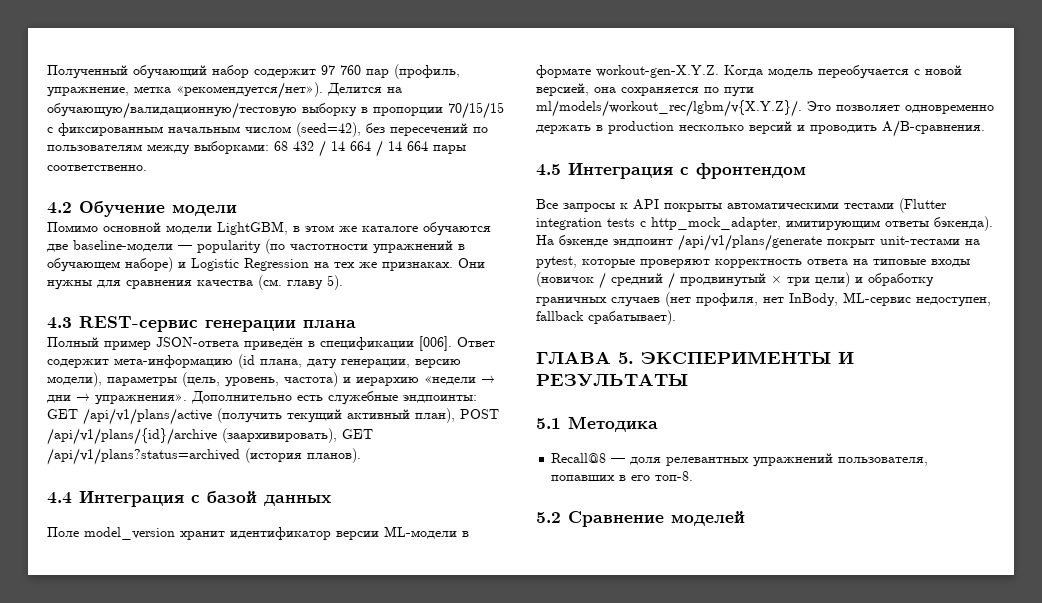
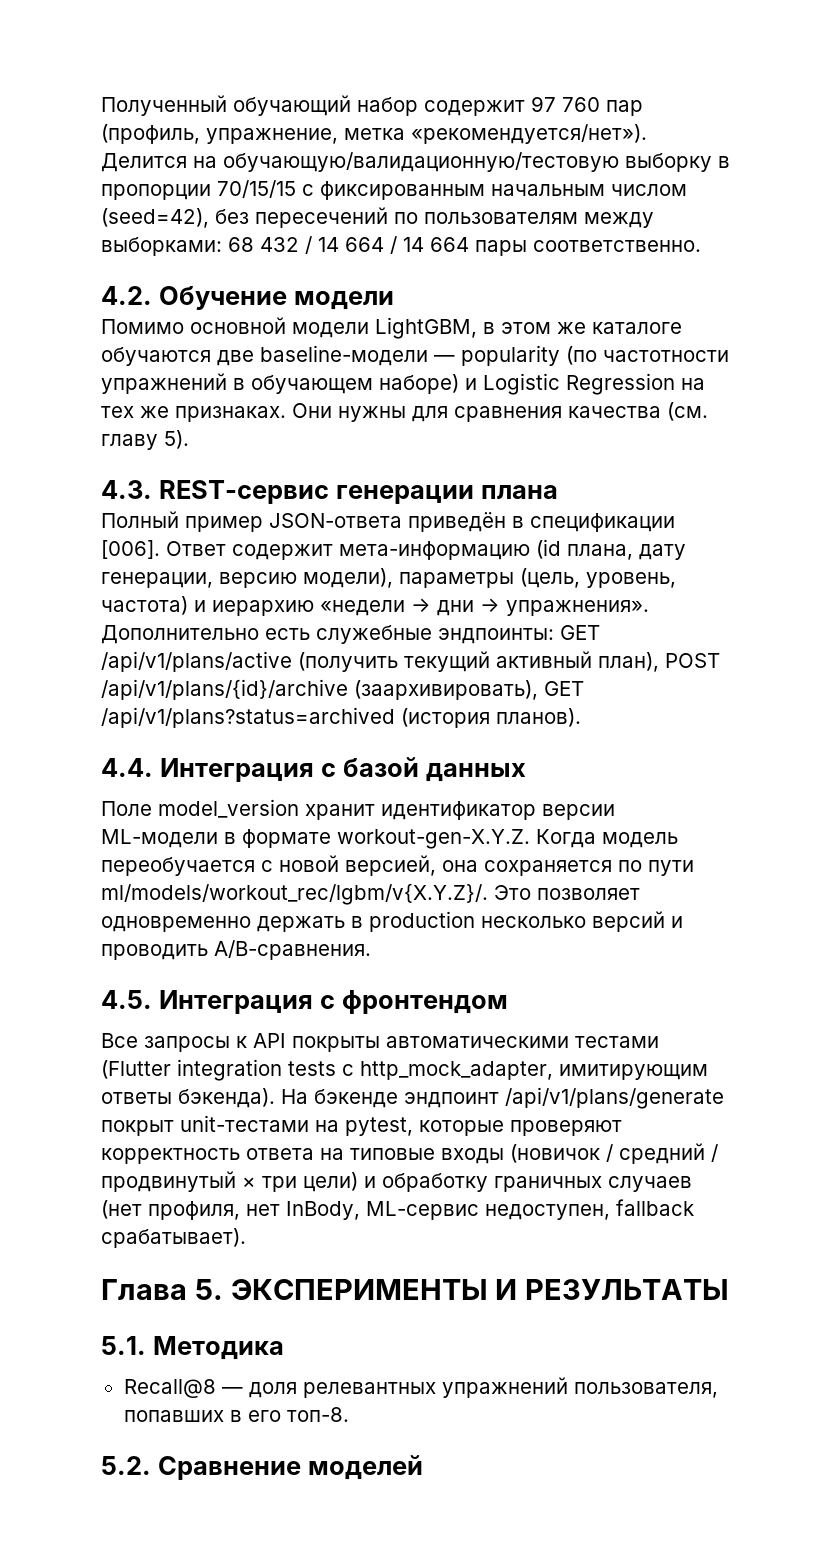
- 4.2 Обучение модели
+ 4.2. Обучение модели
- 4.3 REST-сервис генерации плана
+ 4.3. REST-сервис генерации плана
- 4.4 Интеграция с базой данных
+ 4.4. Интеграция с базой данных
- 4.5 Интеграция с фронтендом
+ 4.5. Интеграция с фронтендом
- ГЛАВА 5. ЭКСПЕРИМЕНТЫ И РЕЗУЛЬТАТЫ
+ Глава 5. ЭКСПЕРИМЕНТЫ И РЕЗУЛЬТАТЫ
- 5.1 Методика
+ 5.1. Методика
- 5.2 Сравнение моделей
+ 5.2. Сравнение моделей

